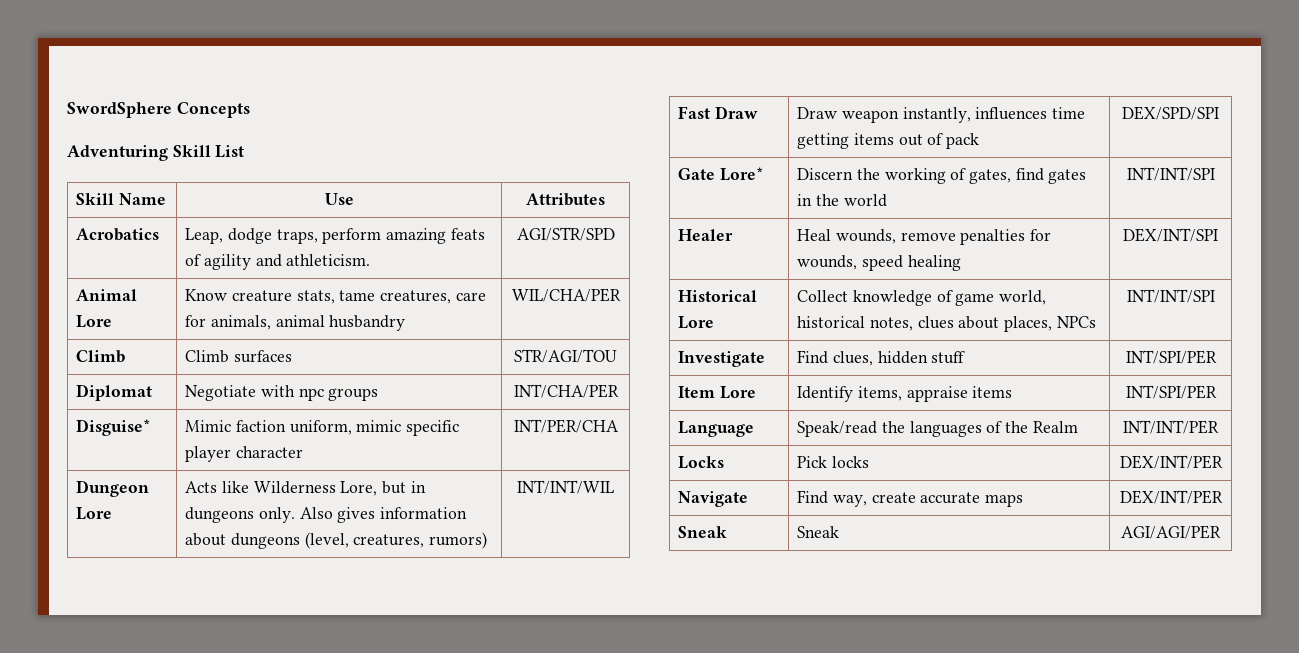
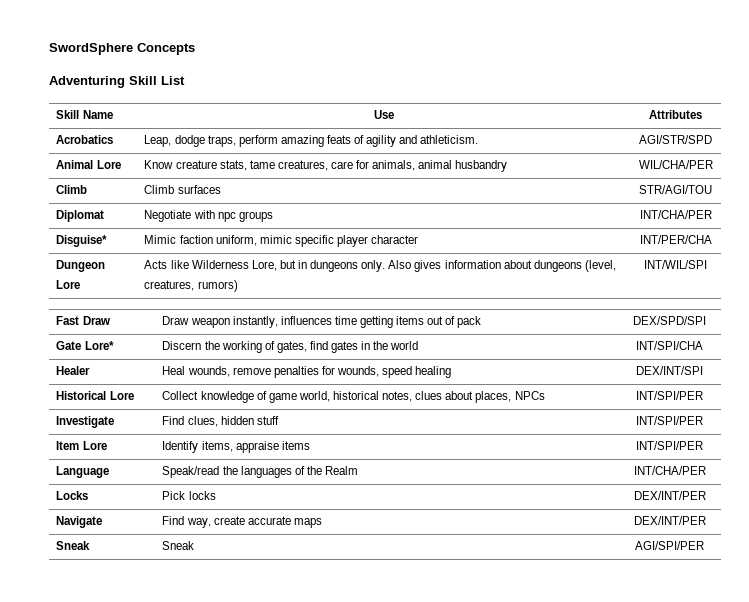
- Dungeon Lore | Acts like Wilderness Lore, but in dungeons only. Also gives information about dungeons (level, creatures, rumors) | INT/INT/WIL
+ Dungeon Lore | Acts like Wilderness Lore, but in dungeons only. Also gives information about dungeons (level, creatures, rumors) | INT/WIL/SPI
- Gate Lore* | Discern the working of gates, find gates in the world | INT/INT/SPI
+ Gate Lore* | Discern the working of gates, find gates in the world | INT/SPI/CHA
- Historical Lore | Collect knowledge of game world, historical notes, clues about places, NPCs | INT/INT/SPI
+ Historical Lore | Collect knowledge of game world, historical notes, clues about places, NPCs | INT/SPI/PER
- Language | Speak/read the languages of the Realm | INT/INT/PER
+ Language | Speak/read the languages of the Realm | INT/CHA/PER
- Sneak | Sneak | AGI/AGI/PER
+ Sneak | Sneak | AGI/SPI/PER

